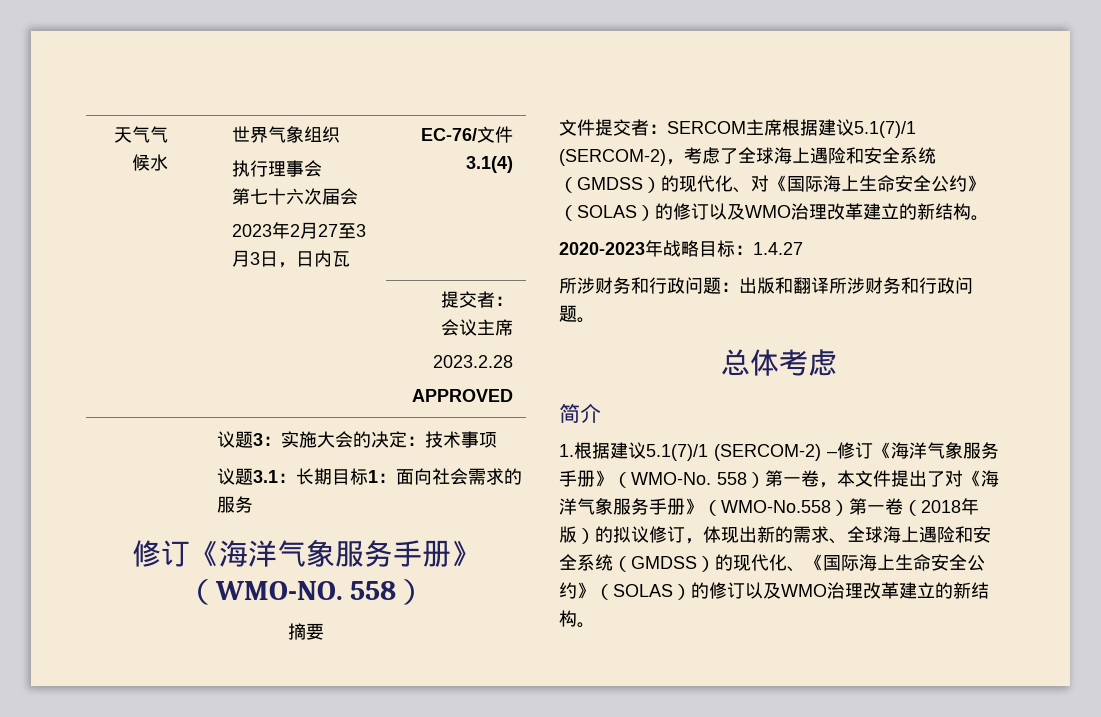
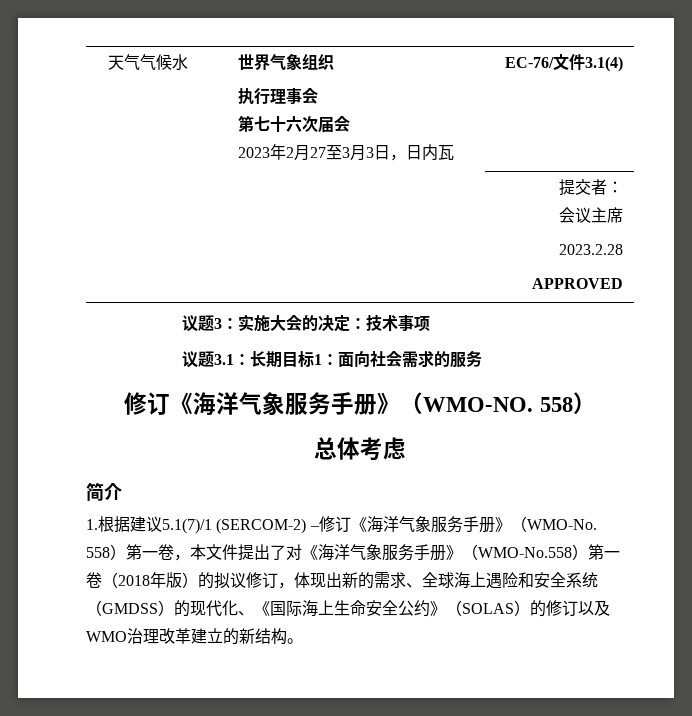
- 摘要
- 文件提交者：SERCOM主席根据建议5.1(7)/1 (SERCOM-2)，考虑了全球海上遇险和安全系统（GMDSS）的现代化、对《国际海上生命安全公约》（SOLAS）的修订以及WMO治理改革建立的新结构。
- 2020-2023年战略目标：1.4.27
- 所涉财务和行政问题：出版和翻译所涉财务和行政问题。

